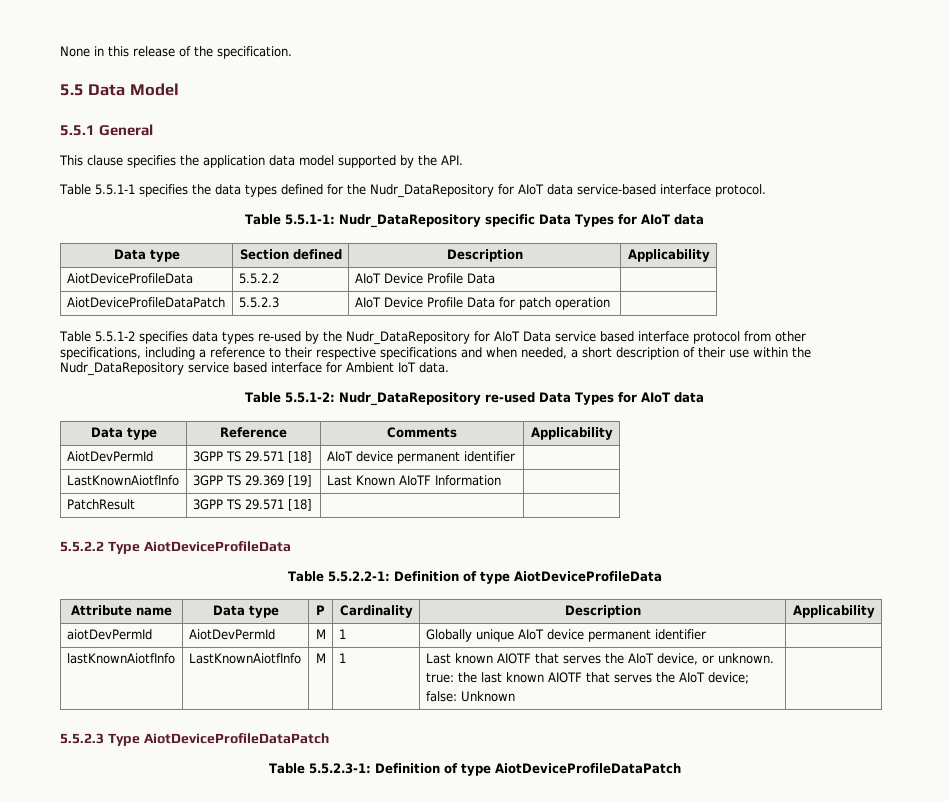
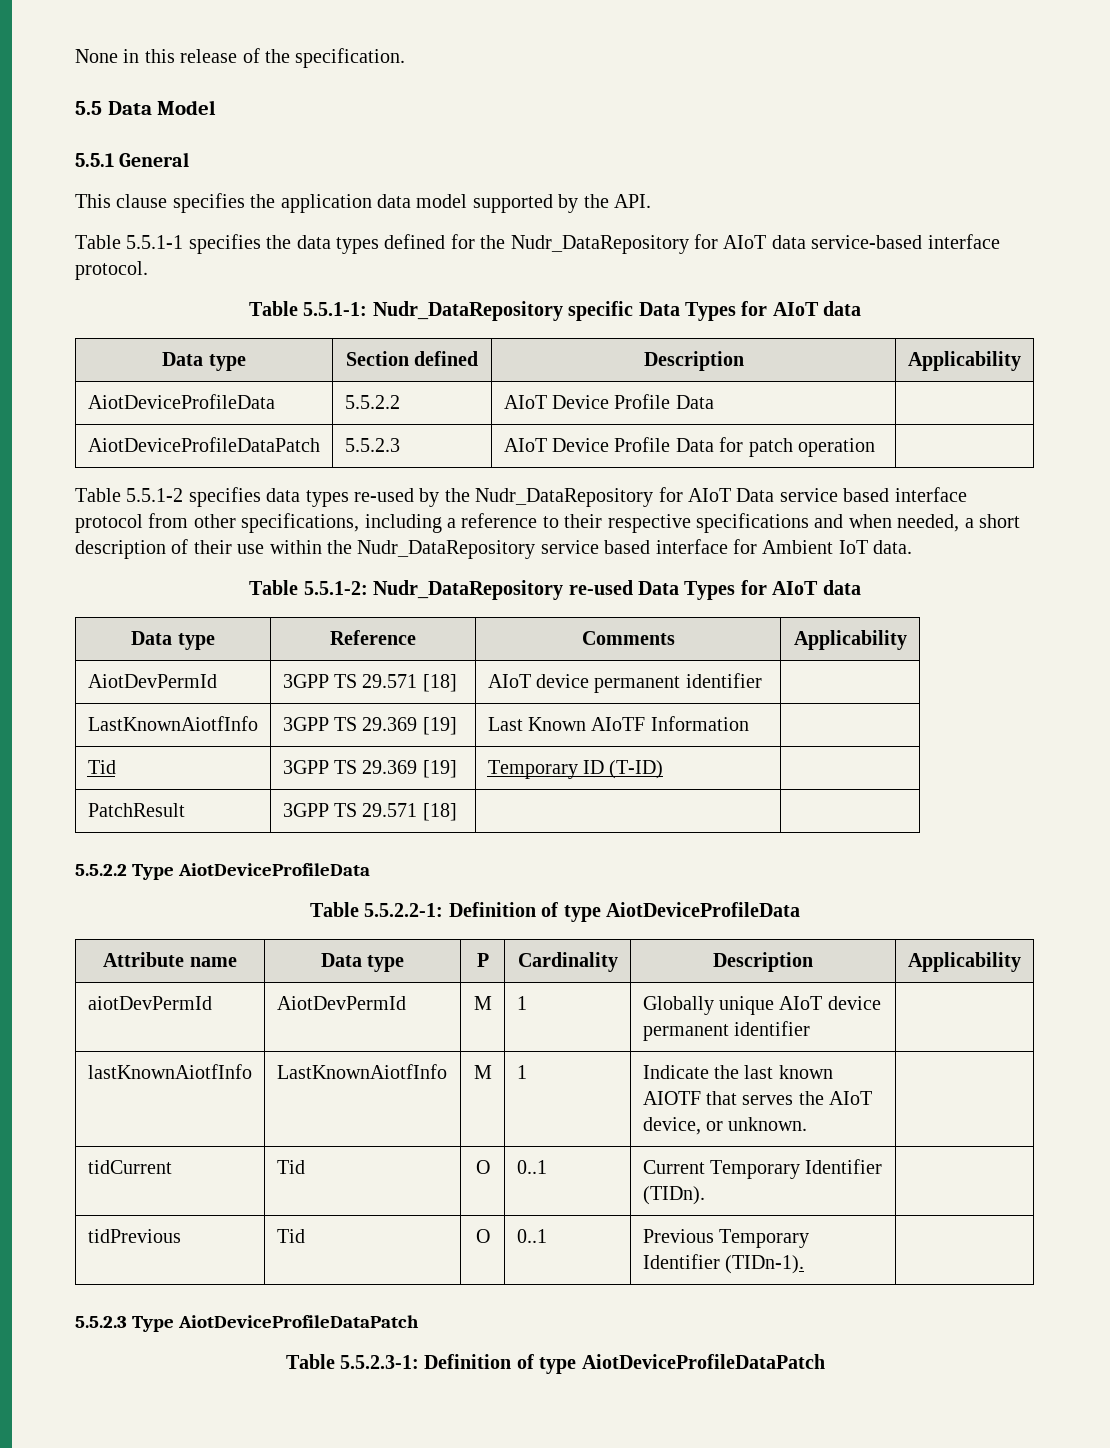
+ Tid | 3GPP TS 29.369 [19] | Temporary ID (T-ID) |
- lastKnownAiotfInfo | LastKnownAiotfInfo | M | 1 | Last known AIOTF that serves the AIoT device, or unknown.
- true: the last known AIOTF that serves the AIoT device;
- false: Unknown |
+ lastKnownAiotfInfo | LastKnownAiotfInfo | M | 1 | Indicate the last known AIOTF that serves the AIoT device, or unknown. |
+ tidCurrent | Tid | O | 0..1 | Current Temporary Identifier (TIDn). |
+ tidPrevious | Tid | O | 0..1 | Previous Temporary Identifier (TIDn-1). |

